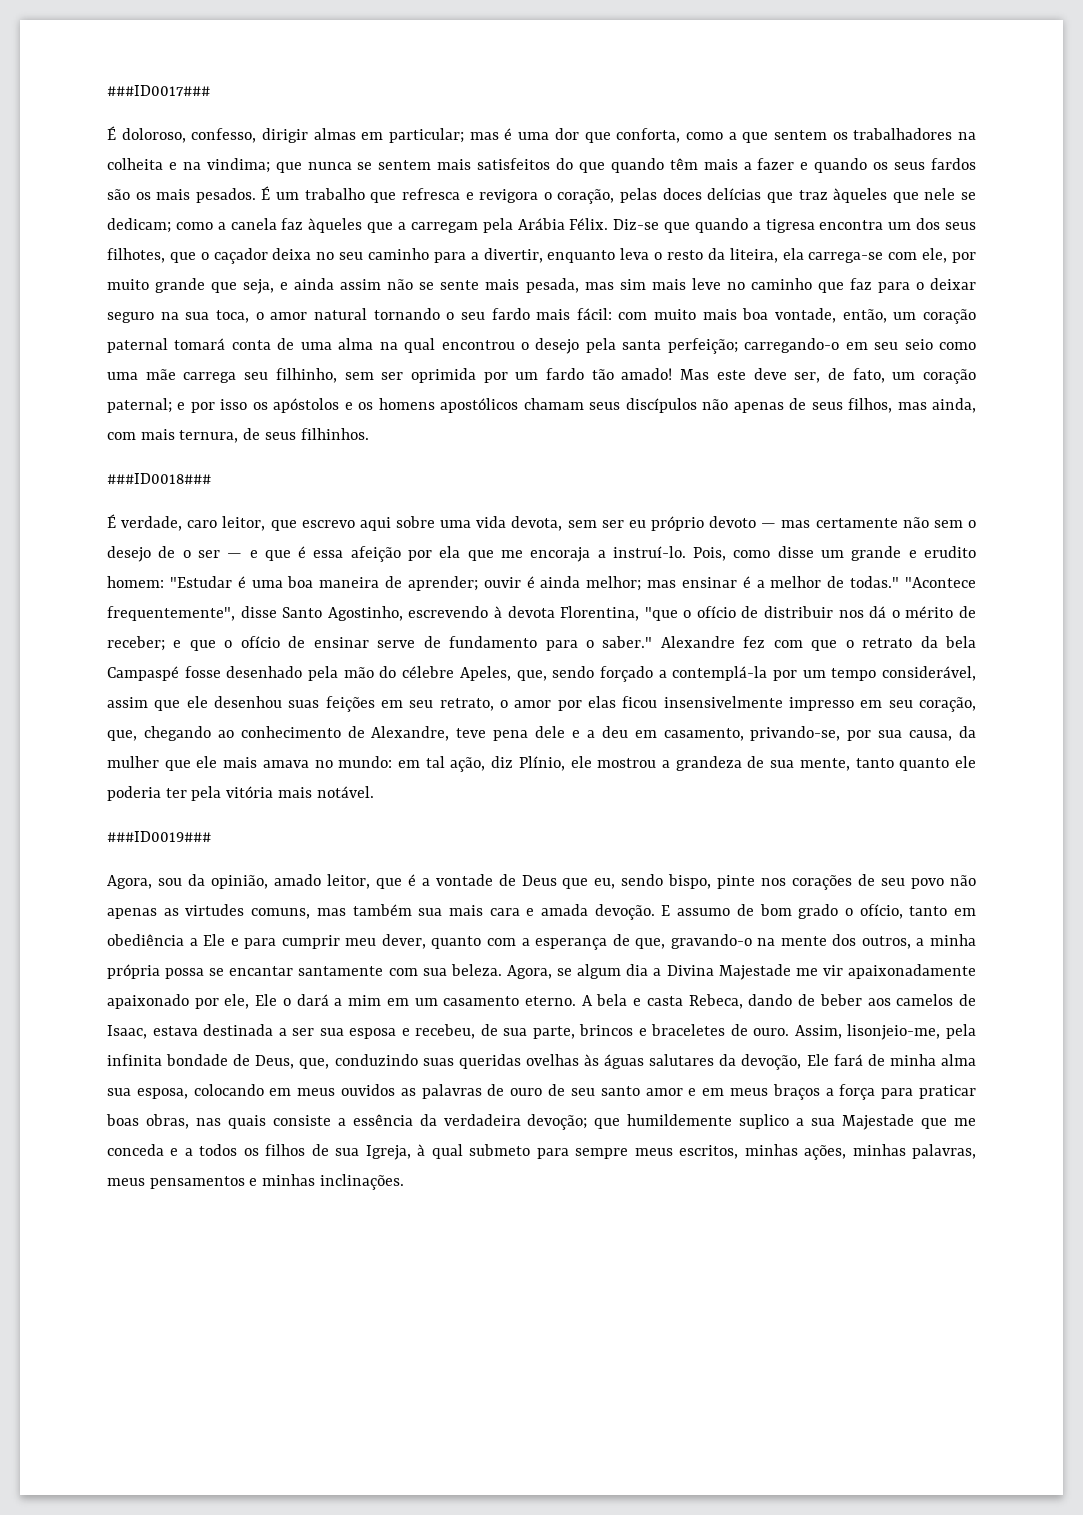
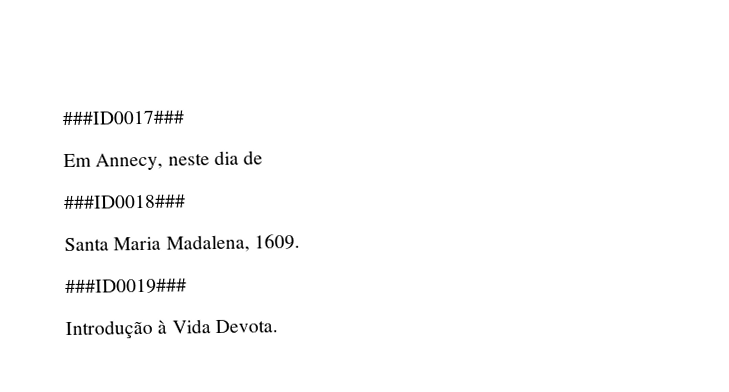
- É doloroso, confesso, dirigir almas em particular; mas é uma dor que conforta, como a que sentem os trabalhadores na colheita e na vindima; que nunca se sentem mais satisfeitos do que quando têm mais a fazer e quando os seus fardos são os mais pesados. É um trabalho que refresca e revigora o coração, pelas doces delícias que traz àqueles que nele se dedicam; como a canela faz àqueles que a carregam pela Arábia Félix. Diz-se que quando a tigresa encontra um dos seus filhotes, que o caçador deixa no seu caminho para a divertir, enquanto leva o resto da liteira, ela carrega-se com ele, por muito grande que seja, e ainda assim não se sente mais pesada, mas sim mais leve no caminho que faz para o deixar seguro na sua toca, o amor natural tornando o seu fardo mais fácil: com muito mais boa vontade, então, um coração paternal tomará conta de uma alma na qual encontrou o desejo pela santa perfeição; carregando-o em seu seio como uma mãe carrega seu filhinho, sem ser oprimida por um fardo tão amado! Mas este deve ser, de fato, um coração paternal; e por isso os apóstolos e os homens apostólicos chamam seus discípulos não apenas de seus filhos, mas ainda, com mais ternura, de seus filhinhos.
+ Em Annecy, neste dia de
  ###ID0018###
- É verdade, caro leitor, que escrevo aqui sobre uma vida devota, sem ser eu próprio devoto — mas certamente não sem o desejo de o ser — e que é essa afeição por ela que me encoraja a instruí-lo. Pois, como disse um grande e erudito homem: "Estudar é uma boa maneira de aprender; ouvir é ainda melhor; mas ensinar é a melhor de todas." "Acontece frequentemente", disse Santo Agostinho, escrevendo à devota Florentina, "que o ofício de distribuir nos dá o mérito de receber; e que o ofício de ensinar serve de fundamento para o saber." Alexandre fez com que o retrato da bela Campaspé fosse desenhado pela mão do célebre Apeles, que, sendo forçado a contemplá-la por um tempo considerável, assim que ele desenhou suas feições em seu retrato, o amor por elas ficou insensivelmente impresso em seu coração, que, chegando ao conhecimento de Alexandre, teve pena dele e a deu em casamento, privando-se, por sua causa, da mulher que ele mais amava no mundo: em tal ação, diz Plínio, ele mostrou a grandeza de sua mente, tanto quanto ele poderia ter pela vitória mais notável.
+ Santa Maria Madalena, 1609.
  ###ID0019###
- Agora, sou da opinião, amado leitor, que é a vontade de Deus que eu, sendo bispo, pinte nos corações de seu povo não apenas as virtudes comuns, mas também sua mais cara e amada devoção. E assumo de bom grado o ofício, tanto em obediência a Ele e para cumprir meu dever, quanto com a esperança de que, gravando-o na mente dos outros, a minha própria possa se encantar santamente com sua beleza. Agora, se algum dia a Divina Majestade me vir apaixonadamente apaixonado por ele, Ele o dará a mim em um casamento eterno. A bela e casta Rebeca, dando de beber aos camelos de Isaac, estava destinada a ser sua esposa e recebeu, de sua parte, brincos e braceletes de ouro. Assim, lisonjeio-me, pela infinita bondade de Deus, que, conduzindo suas queridas ovelhas às águas salutares da devoção, Ele fará de minha alma sua esposa, colocando em meus ouvidos as palavras de ouro de seu santo amor e em meus braços a força para praticar boas obras, nas quais consiste a essência da verdadeira devoção; que humildemente suplico a sua Majestade que me conceda e a todos os filhos de sua Igreja, à qual submeto para sempre meus escritos, minhas ações, minhas palavras, meus pensamentos e minhas inclinações.
+ Introdução à Vida Devota.

